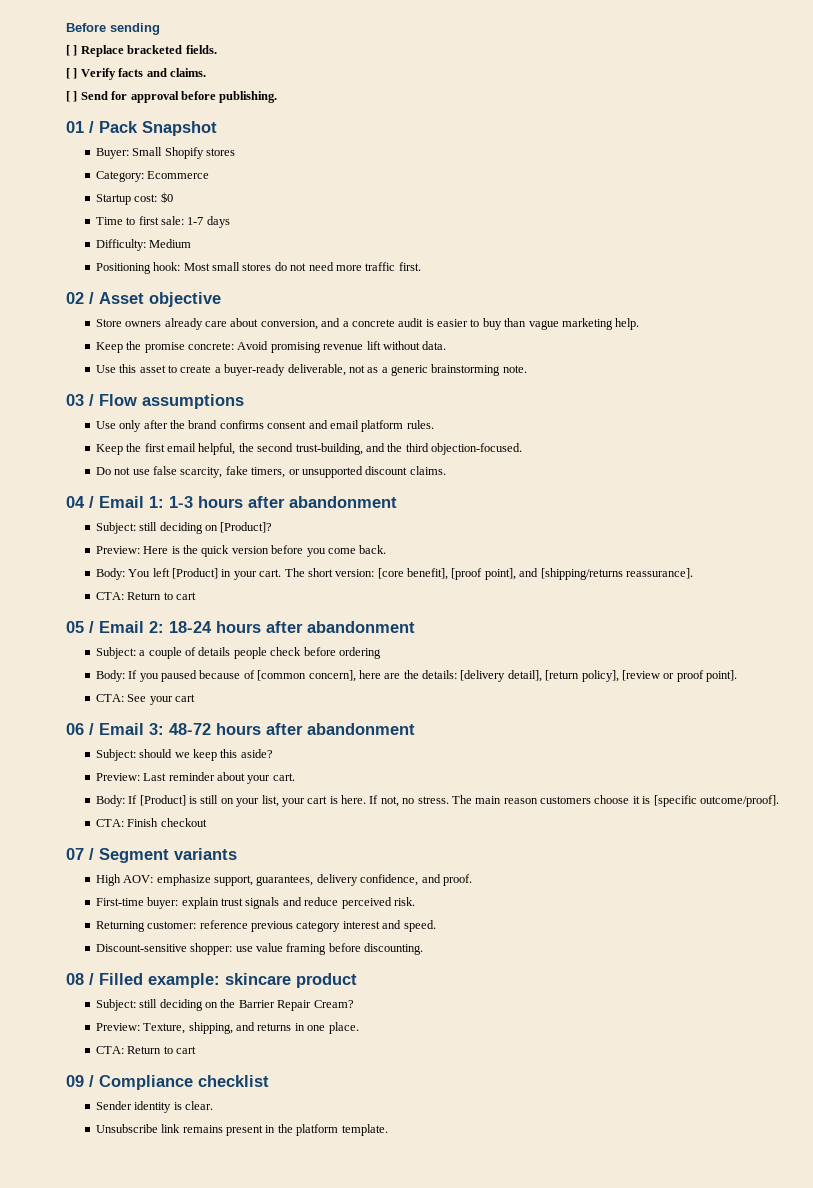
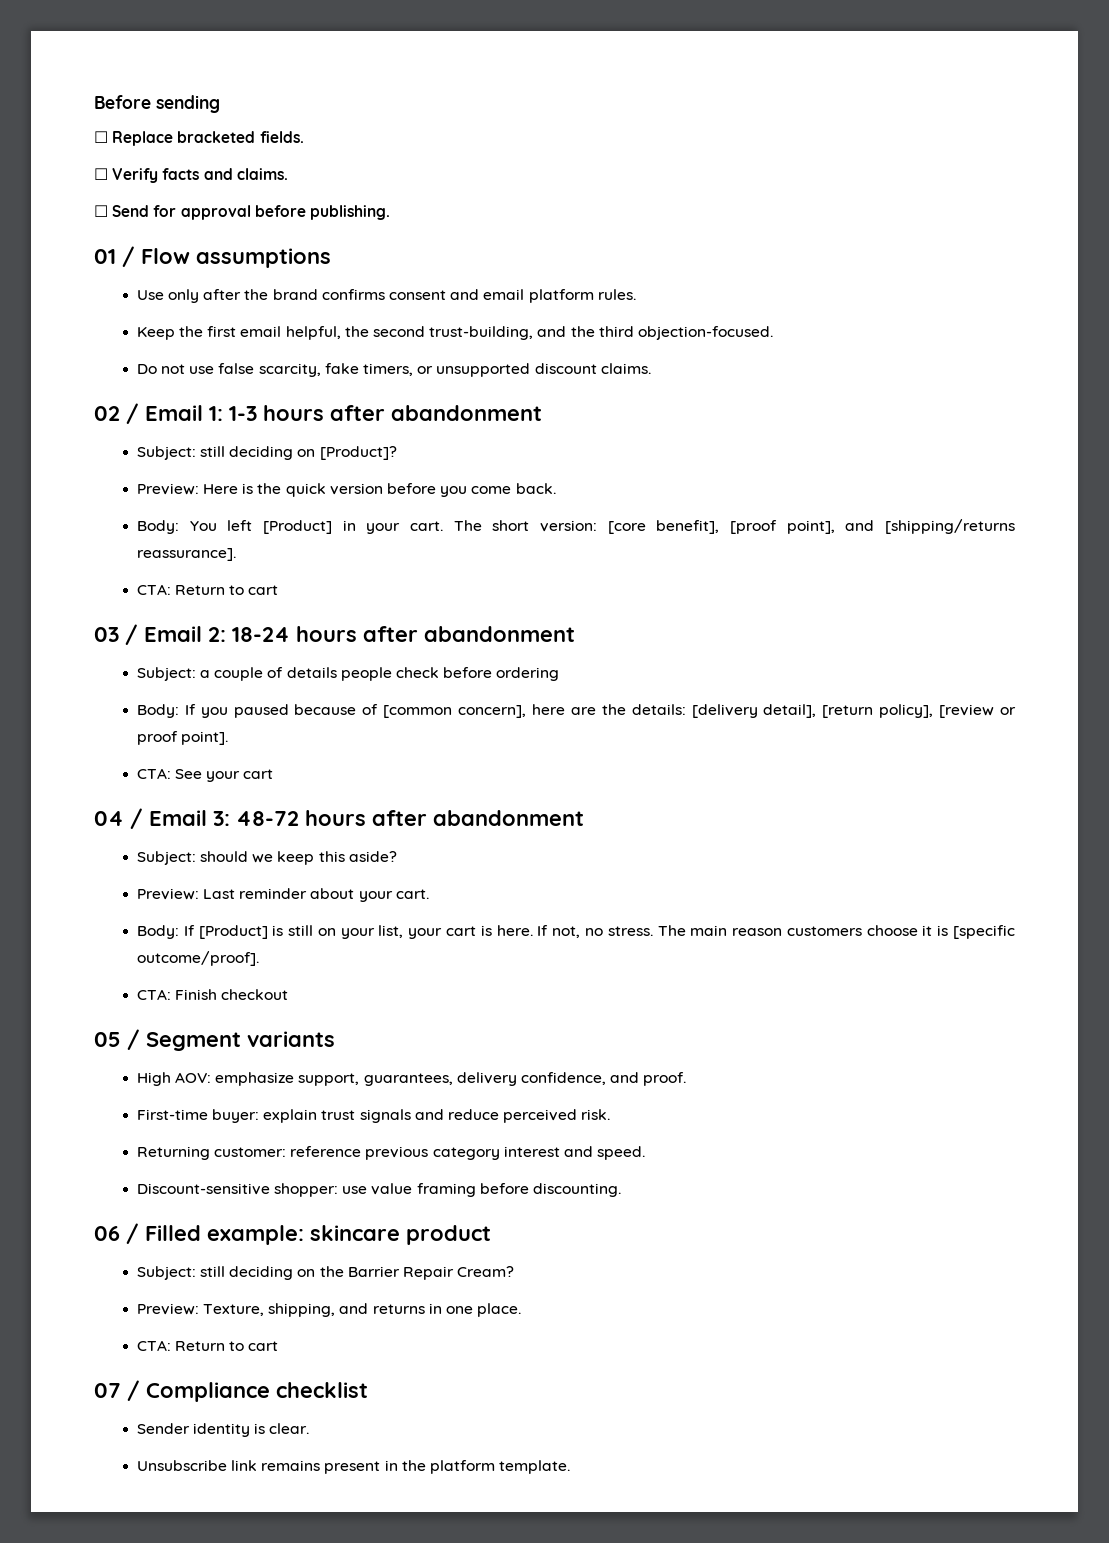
- [ ] Replace bracketed fields.
+ ☐ Replace bracketed fields.
- [ ] Verify facts and claims.
+ ☐ Verify facts and claims.
- [ ] Send for approval before publishing.
+ ☐ Send for approval before publishing.
- 01 / Pack Snapshot
- Buyer: Small Shopify stores
- Category: Ecommerce
- Startup cost: $0
- Time to first sale: 1-7 days
- Difficulty: Medium
- Positioning hook: Most small stores do not need more traffic first.
- 02 / Asset objective
- Store owners already care about conversion, and a concrete audit is easier to buy than vague marketing help.
- Keep the promise concrete: Avoid promising revenue lift without data.
- Use this asset to create a buyer-ready deliverable, not as a generic brainstorming note.
- 03 / Flow assumptions
+ 01 / Flow assumptions
- 04 / Email 1: 1-3 hours after abandonment
+ 02 / Email 1: 1-3 hours after abandonment
- 05 / Email 2: 18-24 hours after abandonment
+ 03 / Email 2: 18-24 hours after abandonment
- 06 / Email 3: 48-72 hours after abandonment
+ 04 / Email 3: 48-72 hours after abandonment
- 07 / Segment variants
+ 05 / Segment variants
- 08 / Filled example: skincare product
+ 06 / Filled example: skincare product
- 09 / Compliance checklist
+ 07 / Compliance checklist

